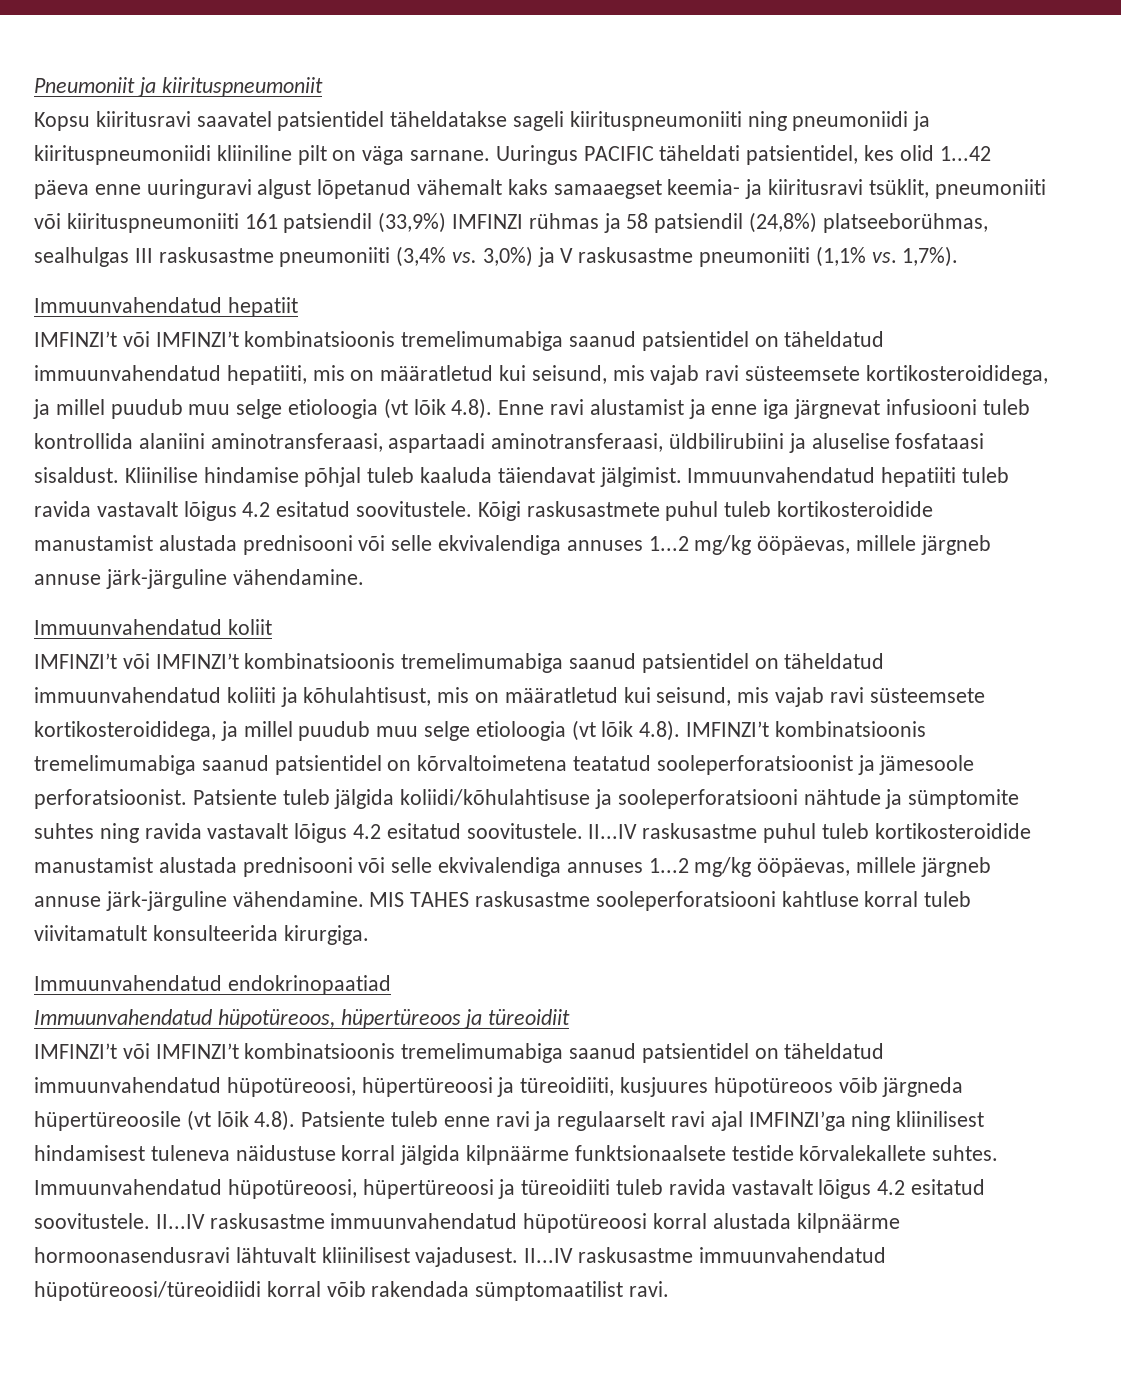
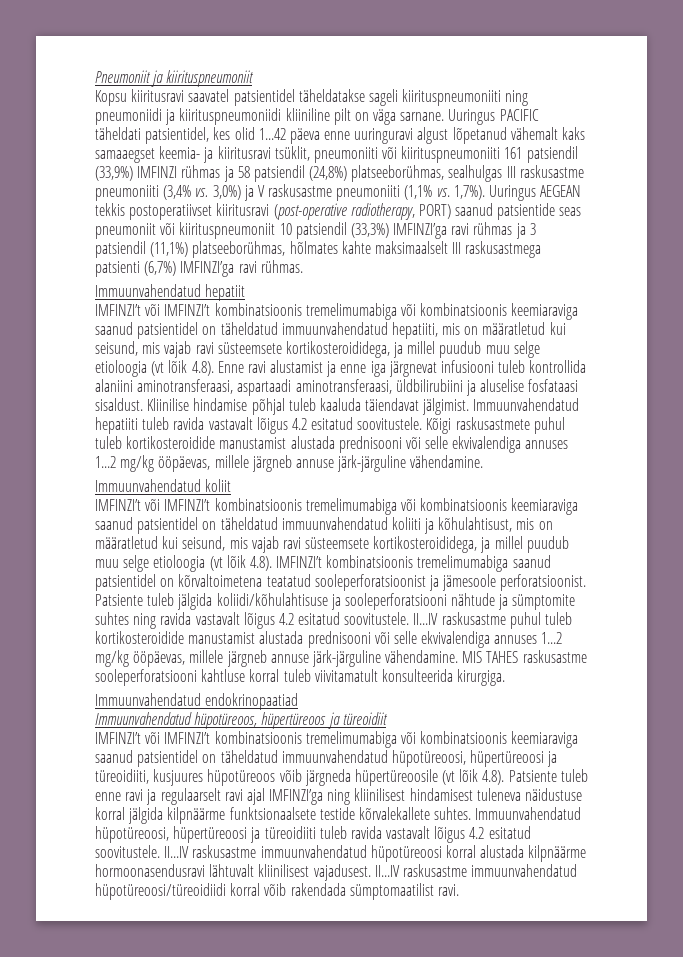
+ Uuringus AEGEAN tekkis postoperatiivset kiiritusravi (post-operative radiotherapy, PORT) saanud patsientide seas pneumoniit või kiirituspneumoniit 10 patsiendil (33,3%) IMFINZI’ga ravi rühmas ja 3 patsiendil (11,1%) platseeborühmas, hõlmates kahte maksimaalselt III raskusastmega patsienti (6,7%) IMFINZI’ga ravi rühmas.
- IMFINZI’t või IMFINZI’t kombinatsioonis tremelimumabiga saanud patsientidel on täheldatud immuunvahendatud hepatiiti, mis on määratletud kui seisund, mis vajab ravi süsteemsete kortikosteroididega, ja millel puudub muu selge etioloogia (vt lõik 4.8). Enne ravi alustamist ja enne iga järgnevat infusiooni tuleb kontrollida alaniini aminotransferaasi, aspartaadi aminotransferaasi, üldbilirubiini ja aluselise fosfataasi sisaldust.
+ IMFINZI’t või IMFINZI’t kombinatsioonis tremelimumabiga või kombinatsioonis keemiaraviga saanud patsientidel on täheldatud immuunvahendatud hepatiiti, mis on määratletud kui seisund, mis vajab ravi süsteemsete kortikosteroididega, ja millel puudub muu selge etioloogia (vt lõik 4.8). Enne ravi alustamist ja enne iga järgnevat infusiooni tuleb kontrollida alaniini aminotransferaasi, aspartaadi aminotransferaasi, üldbilirubiini ja aluselise fosfataasi sisaldust.
- IMFINZI’t või IMFINZI’t kombinatsioonis tremelimumabiga saanud patsientidel on täheldatud immuunvahendatud koliiti ja kõhulahtisust, mis on määratletud kui seisund, mis vajab ravi süsteemsete kortikosteroididega, ja millel puudub muu selge etioloogia (vt lõik 4.8). IMFINZI’t kombinatsioonis tremelimumabiga saanud patsientidel on kõrvaltoimetena teatatud sooleperforatsioonist ja jämesoole perforatsioonist.
+ IMFINZI’t või IMFINZI’t kombinatsioonis tremelimumabiga või kombinatsioonis keemiaraviga saanud patsientidel on täheldatud immuunvahendatud koliiti ja kõhulahtisust, mis on määratletud kui seisund, mis vajab ravi süsteemsete kortikosteroididega, ja millel puudub muu selge etioloogia (vt lõik 4.8). IMFINZI’t kombinatsioonis tremelimumabiga saanud patsientidel on kõrvaltoimetena teatatud sooleperforatsioonist ja jämesoole perforatsioonist.
- IMFINZI’t või IMFINZI’t kombinatsioonis tremelimumabiga saanud patsientidel on täheldatud immuunvahendatud hüpotüreoosi, hüpertüreoosi ja türeoidiiti, kusjuures hüpotüreoos võib järgneda hüpertüreoosile (vt lõik 4.8). Patsiente tuleb enne ravi ja regulaarselt ravi ajal IMFINZI’ga ning kliinilisest hindamisest tuleneva näidustuse korral jälgida kilpnäärme funktsionaalsete testide kõrvalekallete suhtes.
+ IMFINZI’t või IMFINZI’t kombinatsioonis tremelimumabiga või kombinatsioonis keemiaraviga saanud patsientidel on täheldatud immuunvahendatud hüpotüreoosi, hüpertüreoosi ja türeoidiiti, kusjuures hüpotüreoos võib järgneda hüpertüreoosile (vt lõik 4.8). Patsiente tuleb enne ravi ja regulaarselt ravi ajal IMFINZI’ga ning kliinilisest hindamisest tuleneva näidustuse korral jälgida kilpnäärme funktsionaalsete testide kõrvalekallete suhtes.

